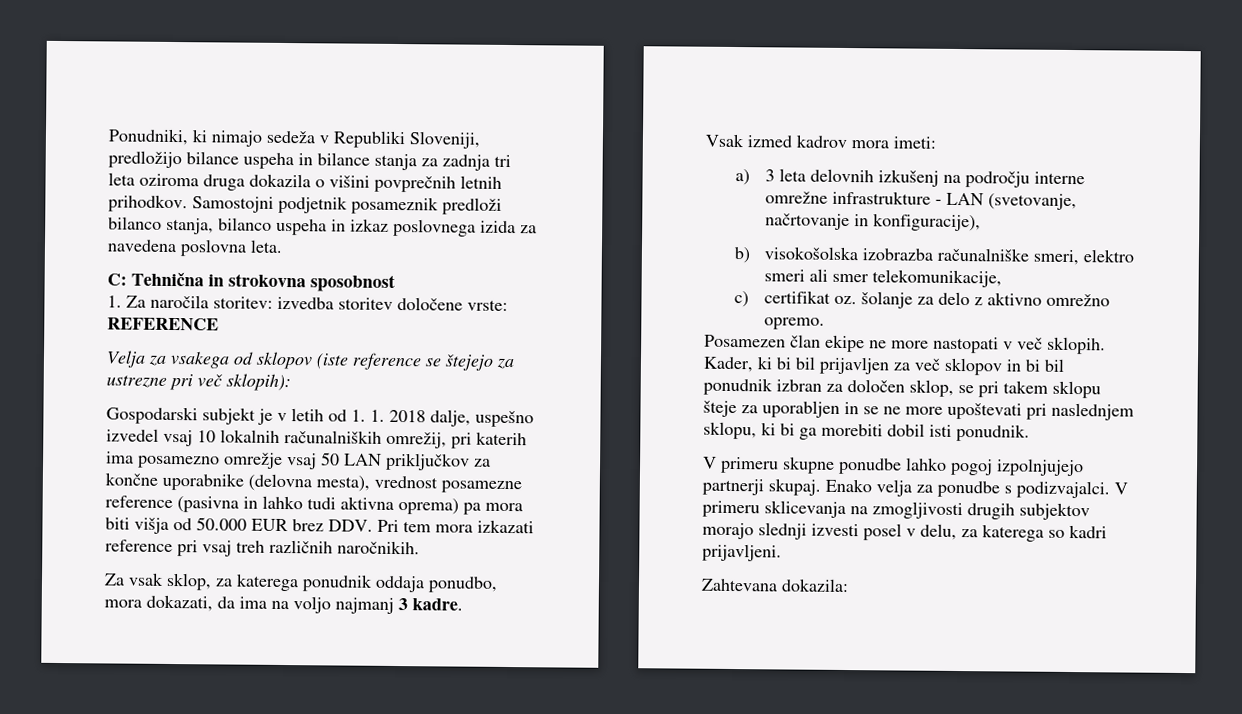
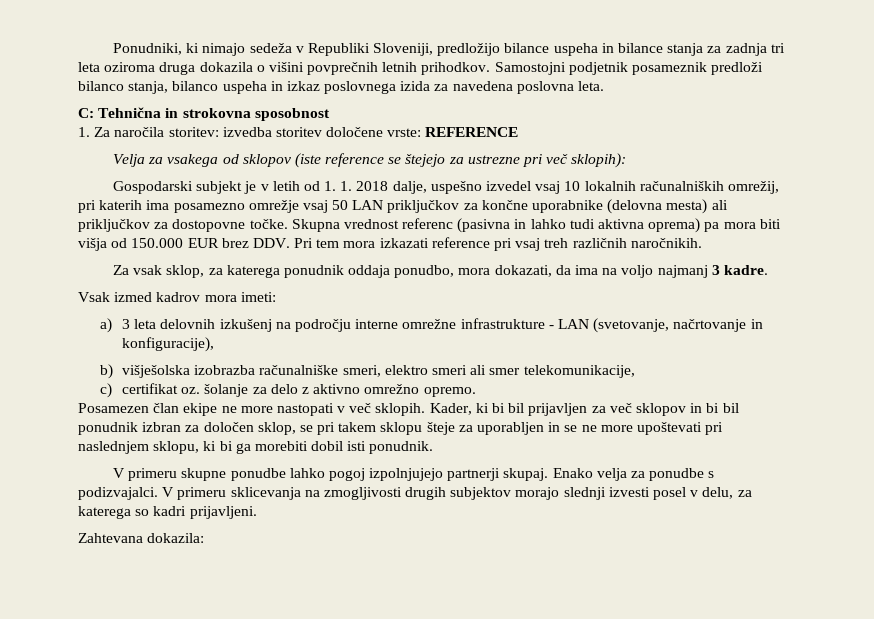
- Gospodarski subjekt je v letih od 1. 1. 2018 dalje, uspešno izvedel vsaj 10 lokalnih računalniških omrežij, pri katerih ima posamezno omrežje vsaj 50 LAN priključkov za končne uporabnike (delovna mesta), vrednost posamezne reference (pasivna in lahko tudi aktivna oprema) pa mora biti višja od 50.000 EUR brez DDV. Pri tem mora izkazati reference pri vsaj treh različnih naročnikih.
+ Gospodarski subjekt je v letih od 1. 1. 2018 dalje, uspešno izvedel vsaj 10 lokalnih računalniških omrežij, pri katerih ima posamezno omrežje vsaj 50 LAN priključkov za končne uporabnike (delovna mesta) ali priključkov za dostopovne točke. Skupna vrednost referenc (pasivna in lahko tudi aktivna oprema) pa mora biti višja od 150.000 EUR brez DDV. Pri tem mora izkazati reference pri vsaj treh različnih naročnikih.
- b) visokošolska izobrazba računalniške smeri, elektro smeri ali smer telekomunikacije,
+ b) višješolska izobrazba računalniške smeri, elektro smeri ali smer telekomunikacije,

